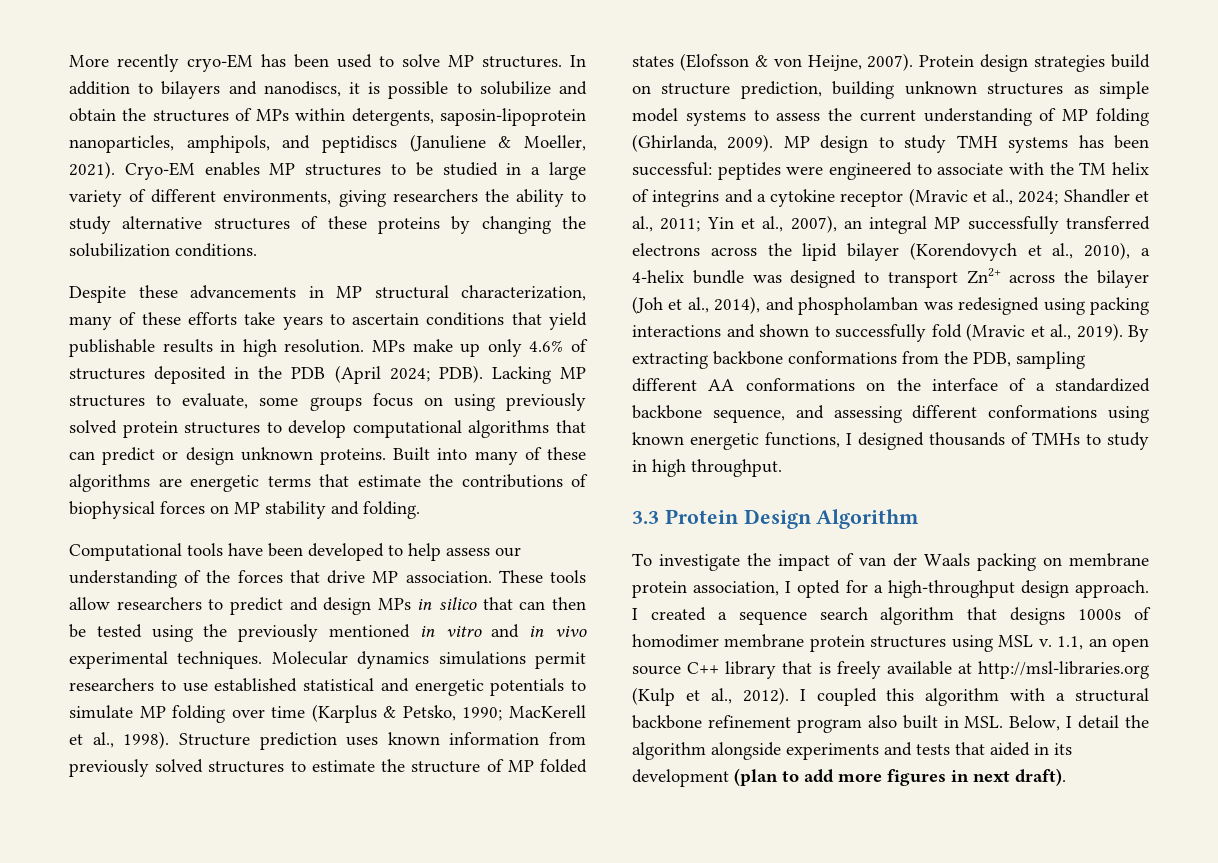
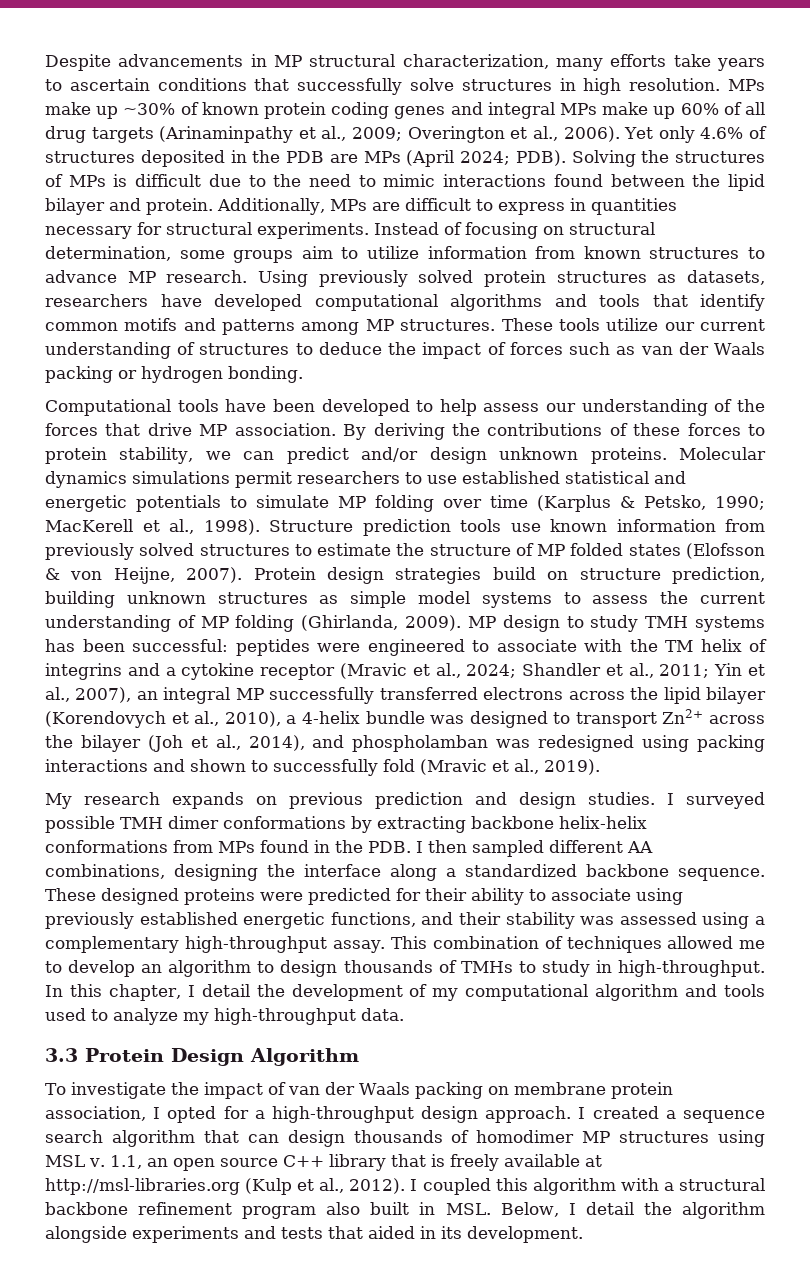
- More recently cryo-EM has been used to solve MP structures. In addition to bilayers and nanodiscs, it is possible to solubilize and obtain the structures of MPs within detergents, saposin-lipoprotein nanoparticles, amphipols, and peptidiscs (Januliene & Moeller, 2021). Cryo-EM enables MP structures to be studied in a large variety of different environments, giving researchers the ability to study alternative structures of these proteins by changing the solubilization conditions.
- Despite these advancements in MP structural characterization, many of these efforts take years to ascertain conditions that yield publishable results in high resolution.
+ Despite advancements in MP structural characterization, many efforts take years to ascertain conditions that successfully solve structures in high resolution.
- MPs make up only 4.6% of structures deposited in the PDB (April 2024; PDB).
+ MPs make up ~30% of known protein coding genes and integral MPs make up 60% of all drug targets (Arinaminpathy et al., 2009; Overington et al., 2006). Yet only 4.6% of structures deposited in the PDB are MPs (April 2024; PDB).
- Lacking MP structures to evaluate, some groups focus on using previously solved protein structures to develop computational algorithms that can predict or design unknown proteins. Built into many of these algorithms are energetic terms that estimate the contributions of biophysical forces on MP stability and folding.
+ Solving the structures of MPs is difficult due to the need to mimic interactions found between the lipid bilayer and protein. Additionally, MPs are difficult to express in quantities necessary for structural experiments. Instead of focusing on structural determination, some groups aim to utilize information from known structures to advance MP research. Using previously solved protein structures as datasets, researchers have developed computational algorithms and tools that identify common motifs and patterns among MP structures. These tools utilize our current understanding of structures to deduce the impact of forces such as van der Waals packing or hydrogen bonding.
- These tools allow researchers to predict and design MPs in silico that can then be tested using the previously mentioned in vitro and in vivo experimental techniques.
+ By deriving the contributions of these forces to protein stability, we can predict and/or design unknown proteins.
- Structure prediction uses known information from previously solved structures to estimate the structure of MP folded states (Elofsson & von Heijne, 2007).
+ Structure prediction tools use known information from previously solved structures to estimate the structure of MP folded states (Elofsson & von Heijne, 2007).
- Yin et al., 2007), an integral MP successfully transferred electrons across the lipid bilayer (Korendovych et al., 2010), a 4-helix bundle was designed to transport Zn2+ across the bilayer (Joh et al., 2014), and phospholamban was redesigned using packing interactions and shown to successfully fold (Mravic et al., 2019). By extracting backbone conformations from the PDB, sampling different AA conformations on the interface of a standardized backbone sequence, and assessing different conformations using known energetic functions, I designed thousands of TMHs to study in high throughput.
+ Yin et al., 2007), an integral MP successfully transferred electrons across the lipid bilayer (Korendovych et al., 2010), a 4-helix bundle was designed to transport Zn2+ across the bilayer (Joh et al., 2014), and phospholamban was redesigned using packing interactions and shown to successfully fold (Mravic et al., 2019).
+ My research expands on previous prediction and design studies. I surveyed possible TMH dimer conformations by extracting backbone helix-helix conformations from MPs found in the PDB. I then sampled different AA combinations, designing the interface along a standardized backbone sequence. These designed proteins were predicted for their ability to associate using previously established energetic functions, and their stability was assessed using a complementary high-throughput assay. This combination of techniques allowed me to develop an algorithm to design thousands of TMHs to study in high-throughput. In this chapter, I detail the development of my computational algorithm and tools used to analyze my high-throughput data.
- I created a sequence search algorithm that designs 1000s of homodimer membrane protein structures using MSL v.
+ I created a sequence search algorithm that can design thousands of homodimer MP structures using MSL v.
- I coupled this algorithm with a structural backbone refinement program also built in MSL. Below, I detail the algorithm alongside experiments and tests that aided in its development (plan to add more figures in next draft).
+ I coupled this algorithm with a structural backbone refinement program also built in MSL. Below, I detail the algorithm alongside experiments and tests that aided in its development.

